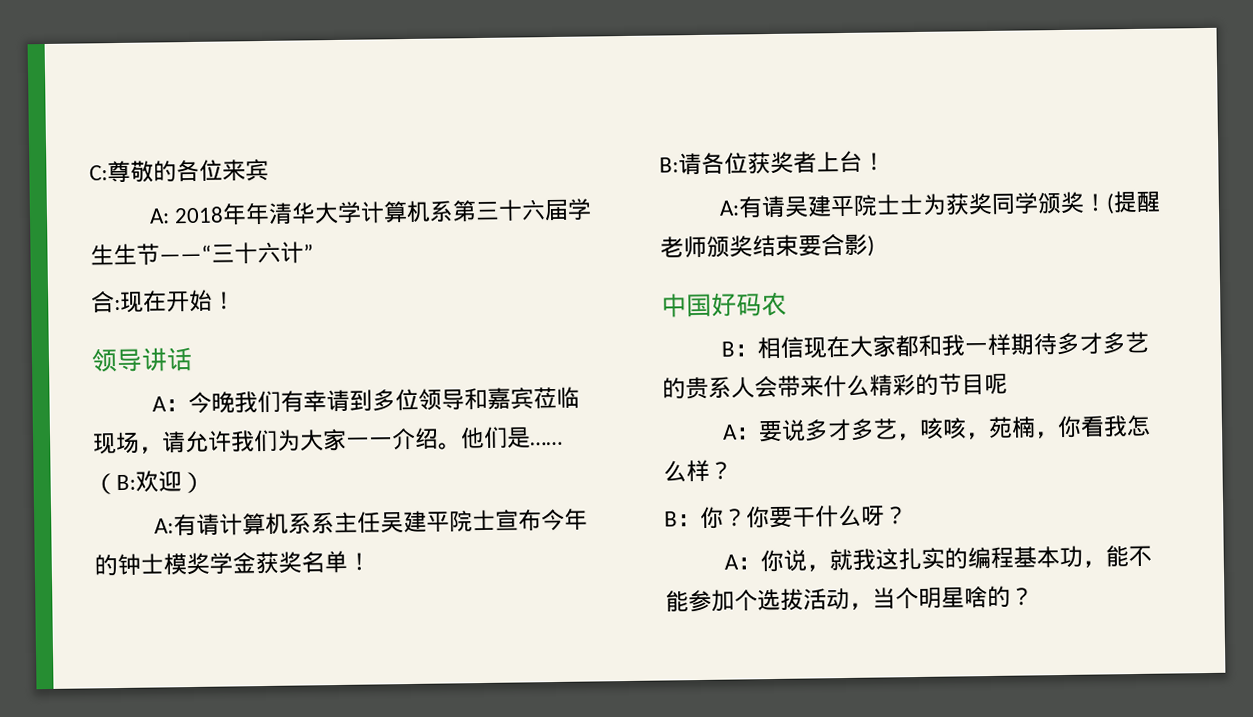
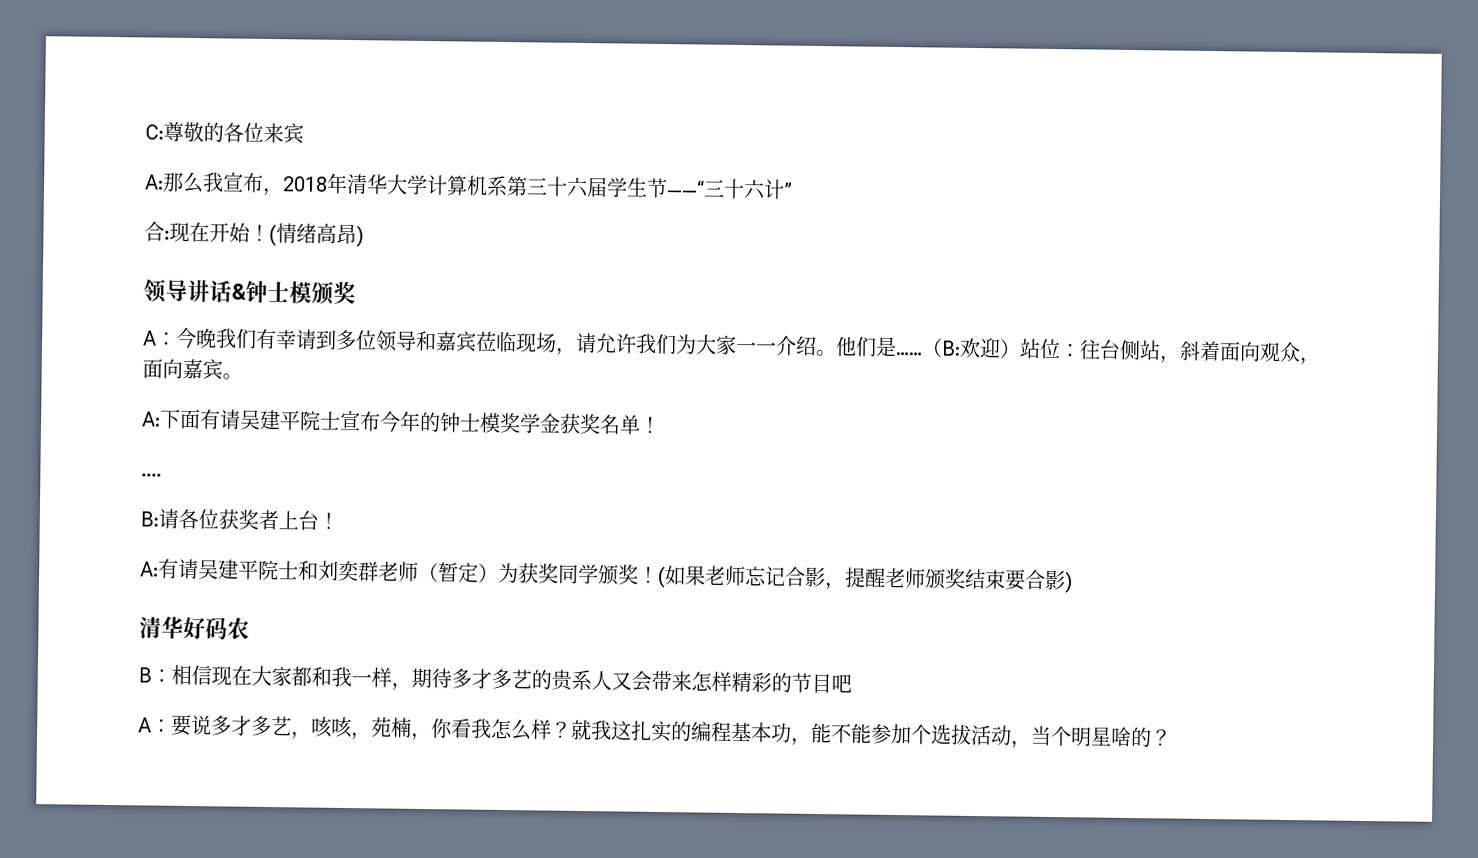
- A: 2018年年清华大学计算机系第三十六届学生生节——“三十六计”
+ A:那么我宣布，2018年清华大学计算机系第三十六届学生节——“三十六计”
+ (情绪高昂)
- 领导讲话
+ 领导讲话&钟士模颁奖
- （B:欢迎）
- A:有请计算机系系主任吴建平院士宣布今年的钟士模奖学金获奖名单！
+ （B:欢迎）站位：往台侧站，斜着面向观众，面向嘉宾。
+ A:下面有请吴建平院士宣布今年的钟士模奖学金获奖名单！
+ ....
- A:有请吴建平院士士为获奖同学颁奖！
+ A:有请吴建平院士和刘奕群老师（暂定）为获奖同学颁奖！
- (提醒老师颁奖结束要合影)
+ (如果老师忘记合影，提醒老师颁奖结束要合影)
- 中国好码农
+ 清华好码农
- B：相信现在大家都和我一样期待多才多艺的贵系人会带来什么精彩的节目呢
+ B：相信现在大家都和我一样，期待多才多艺的贵系人又会带来怎样精彩的节目吧
- A：要说多才多艺，咳咳，苑楠，你看我怎么样？
- B：你？你要干什么呀？
- A：你说，就我这扎实的编程基本功，能不能参加个选拔活动，当个明星啥的？
+ A：要说多才多艺，咳咳，苑楠，你看我怎么样？就我这扎实的编程基本功，能不能参加个选拔活动，当个明星啥的？

